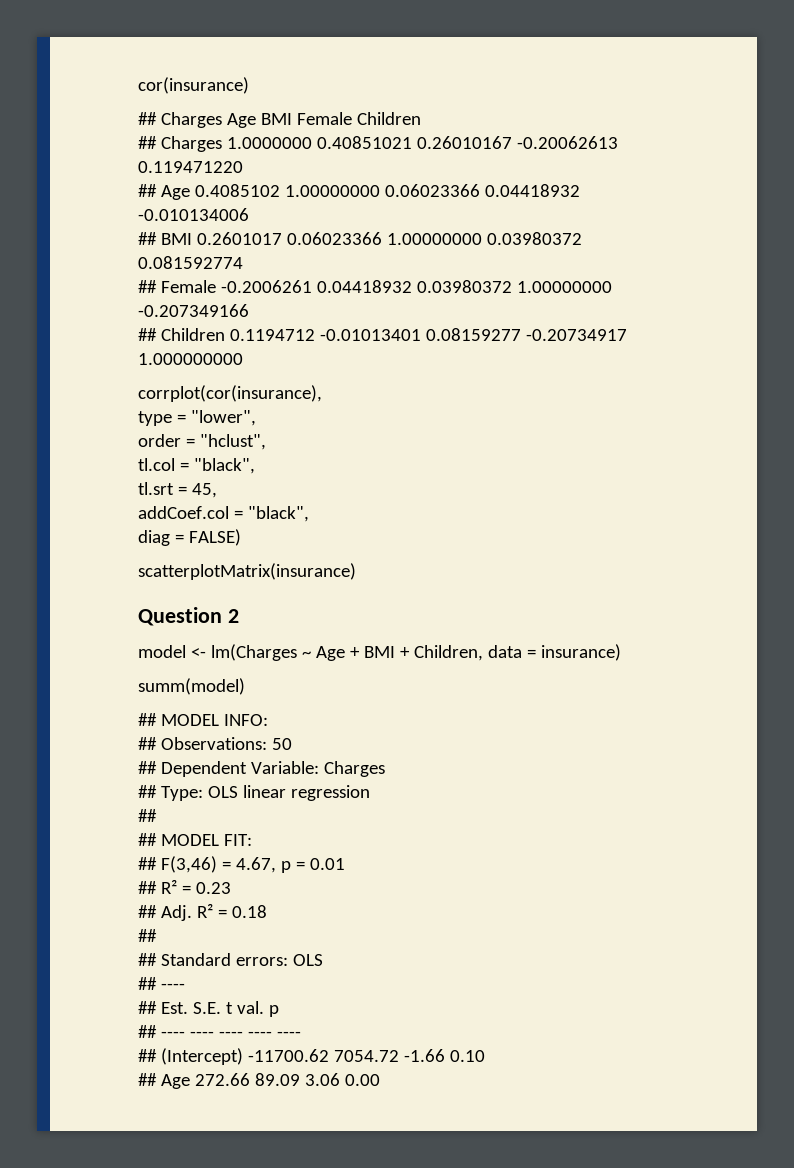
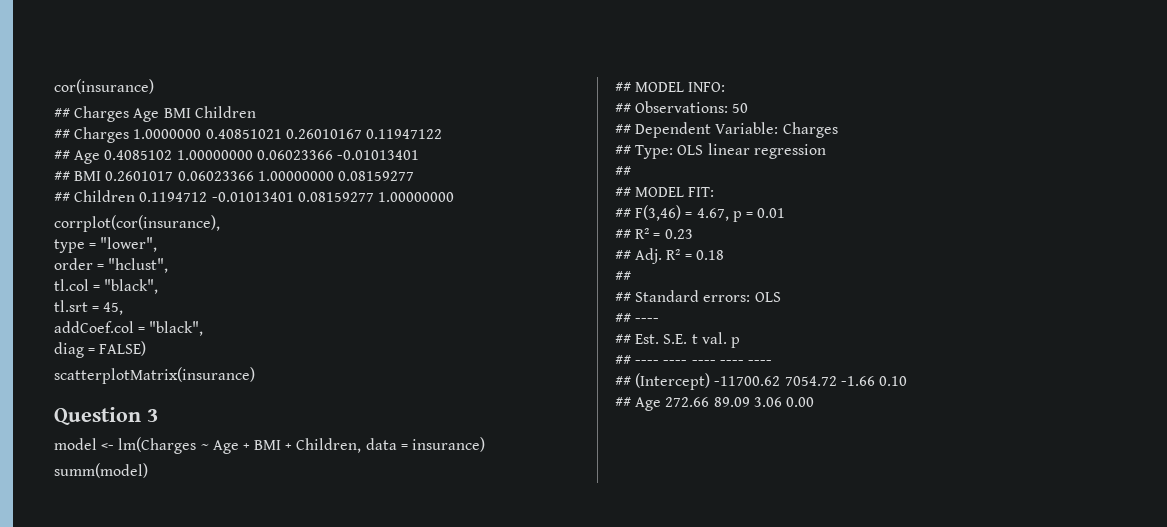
- ## Charges Age BMI Female Children
+ ## Charges Age BMI Children
- ## Charges 1.0000000 0.40851021 0.26010167 -0.20062613 0.119471220
+ ## Charges 1.0000000 0.40851021 0.26010167 0.11947122
- ## Age 0.4085102 1.00000000 0.06023366 0.04418932 -0.010134006
+ ## Age 0.4085102 1.00000000 0.06023366 -0.01013401
- ## BMI 0.2601017 0.06023366 1.00000000 0.03980372 0.081592774
- ## Female -0.2006261 0.04418932 0.03980372 1.00000000 -0.207349166
+ ## BMI 0.2601017 0.06023366 1.00000000 0.08159277
- ## Children 0.1194712 -0.01013401 0.08159277 -0.20734917 1.000000000
+ ## Children 0.1194712 -0.01013401 0.08159277 1.00000000
- Question 2
+ Question 3

